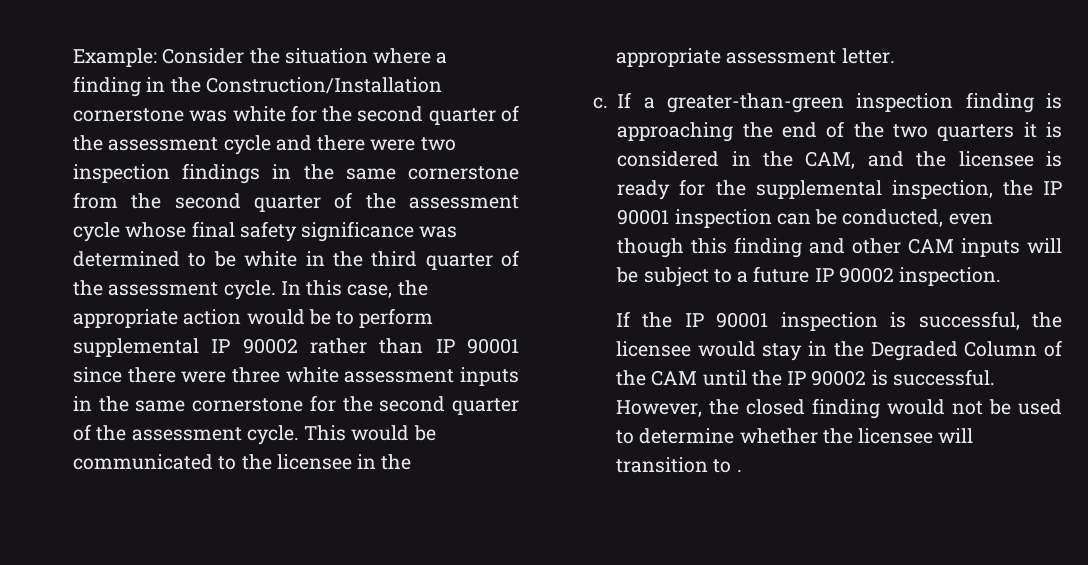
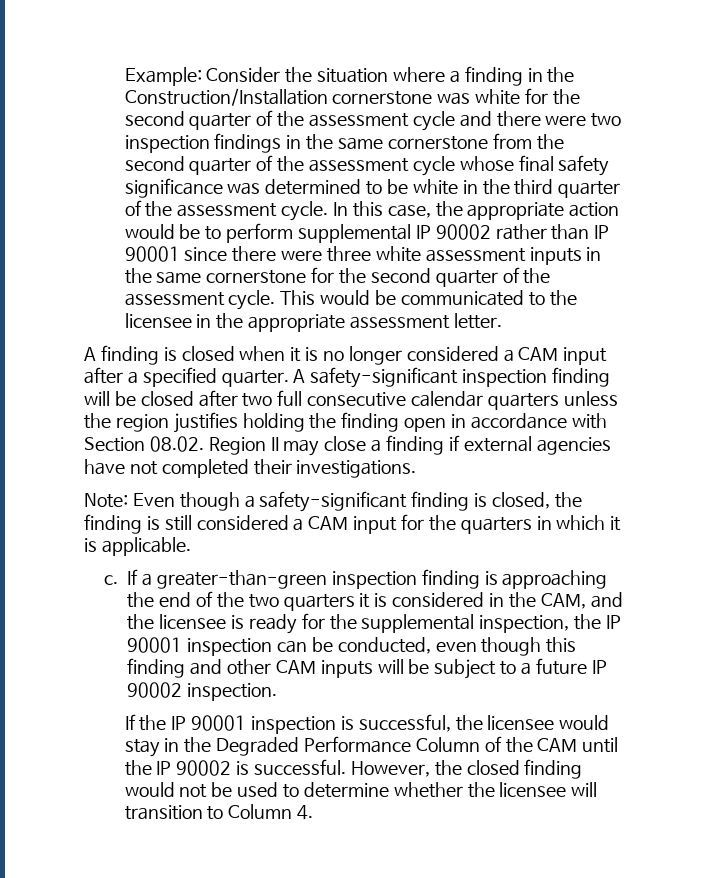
+ A finding is closed when it is no longer considered a CAM input after a specified quarter. A safety-significant inspection finding will be closed after two full consecutive calendar quarters unless the region justifies holding the finding open in accordance with Section 08.02. Region II may close a finding if external agencies have not completed their investigations.
+ Note: Even though a safety-significant finding is closed, the finding is still considered a CAM input for the quarters in which it is applicable.
- If the IP 90001 inspection is successful, the licensee would stay in the Degraded Column of the CAM until the IP 90002 is successful.
+ If the IP 90001 inspection is successful, the licensee would stay in the Degraded Performance Column of the CAM until the IP 90002 is successful.
- However, the closed finding would not be used to determine whether the licensee will transition to .
+ However, the closed finding would not be used to determine whether the licensee will transition to Column 4.

